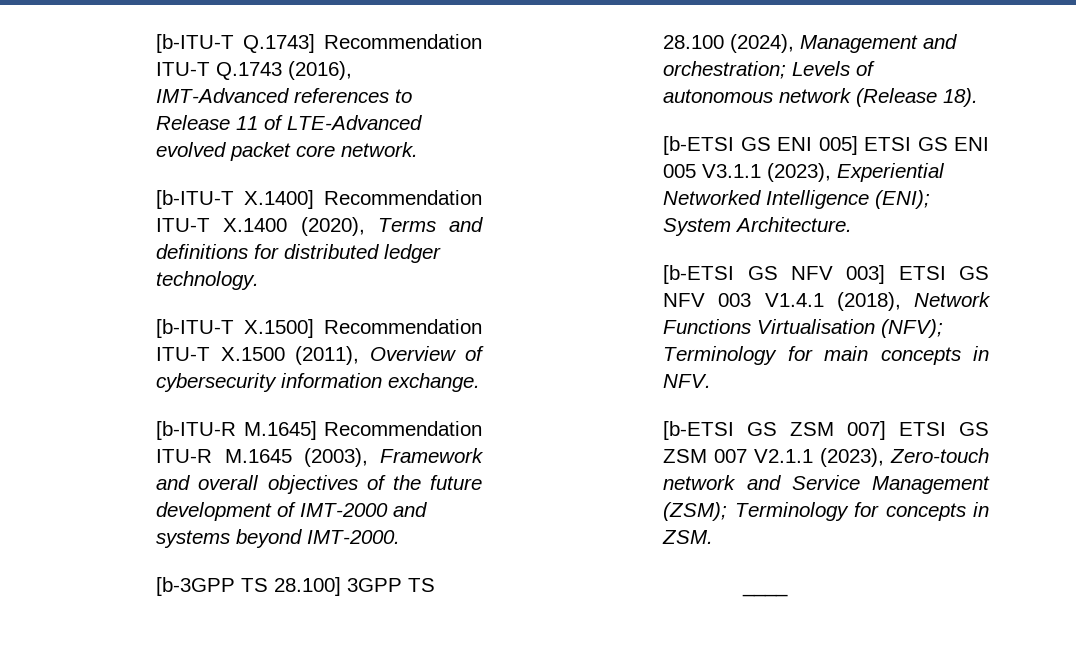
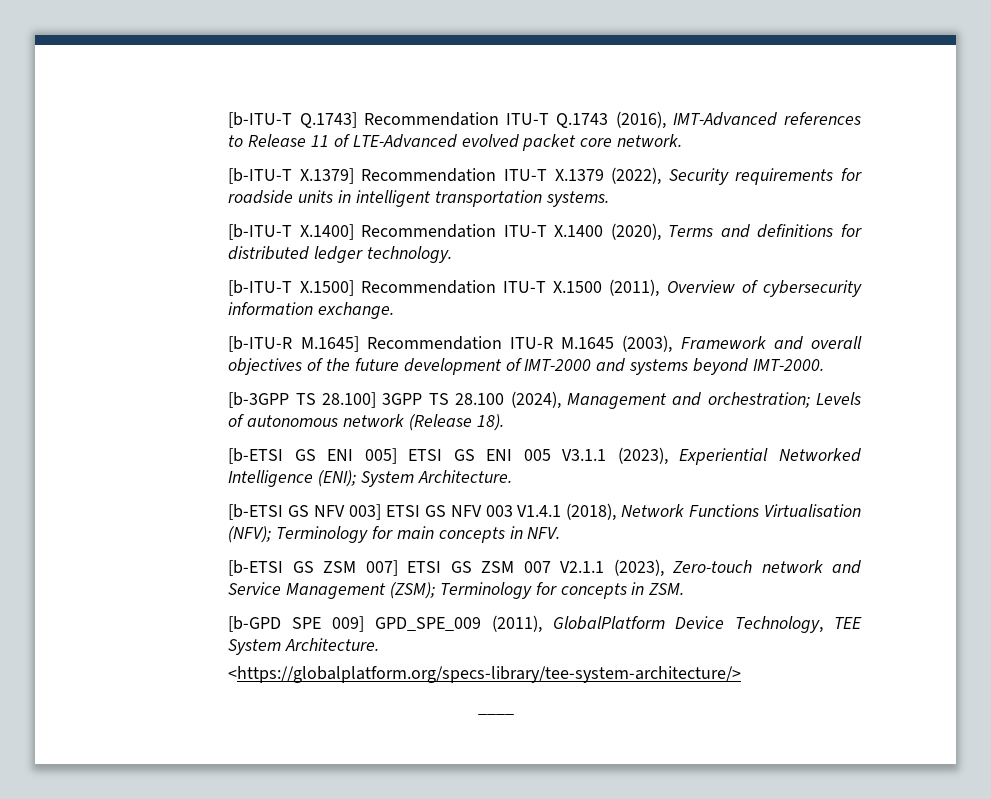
+ [b-ITU-T X.1379] Recommendation ITU-T X.1379 (2022), Security requirements for roadside units in intelligent transportation systems.
+ [b-GPD SPE 009] GPD_SPE_009 (2011), GlobalPlatform Device Technology, TEE System Architecture.
+ <https://globalplatform.org/specs-library/tee-system-architecture/>

